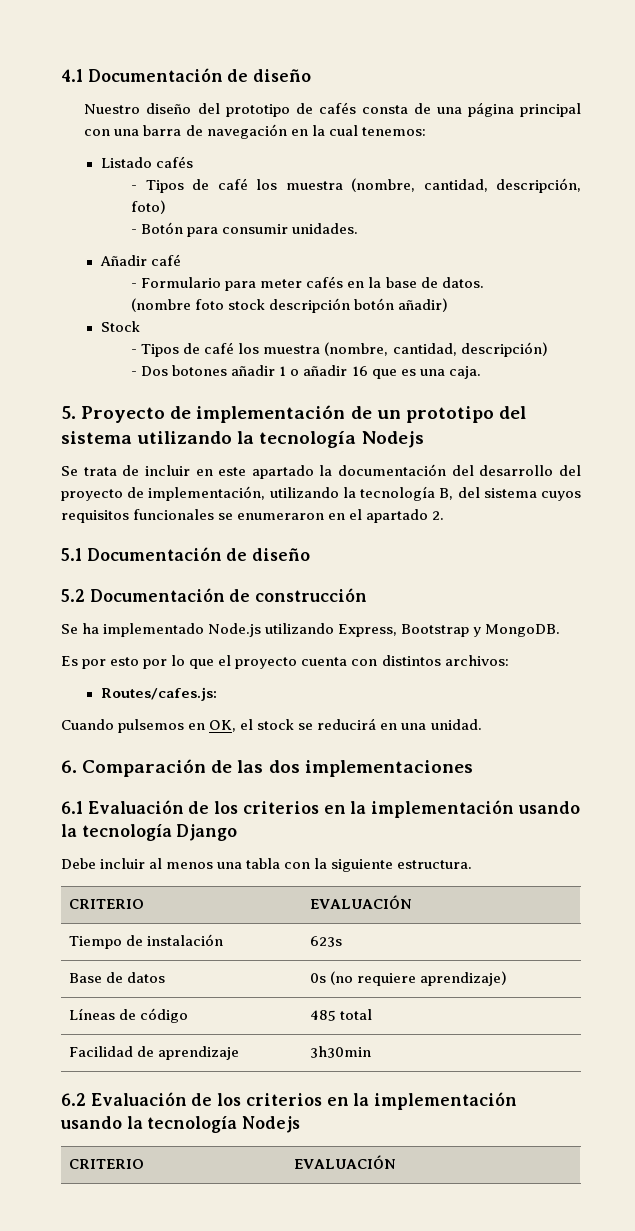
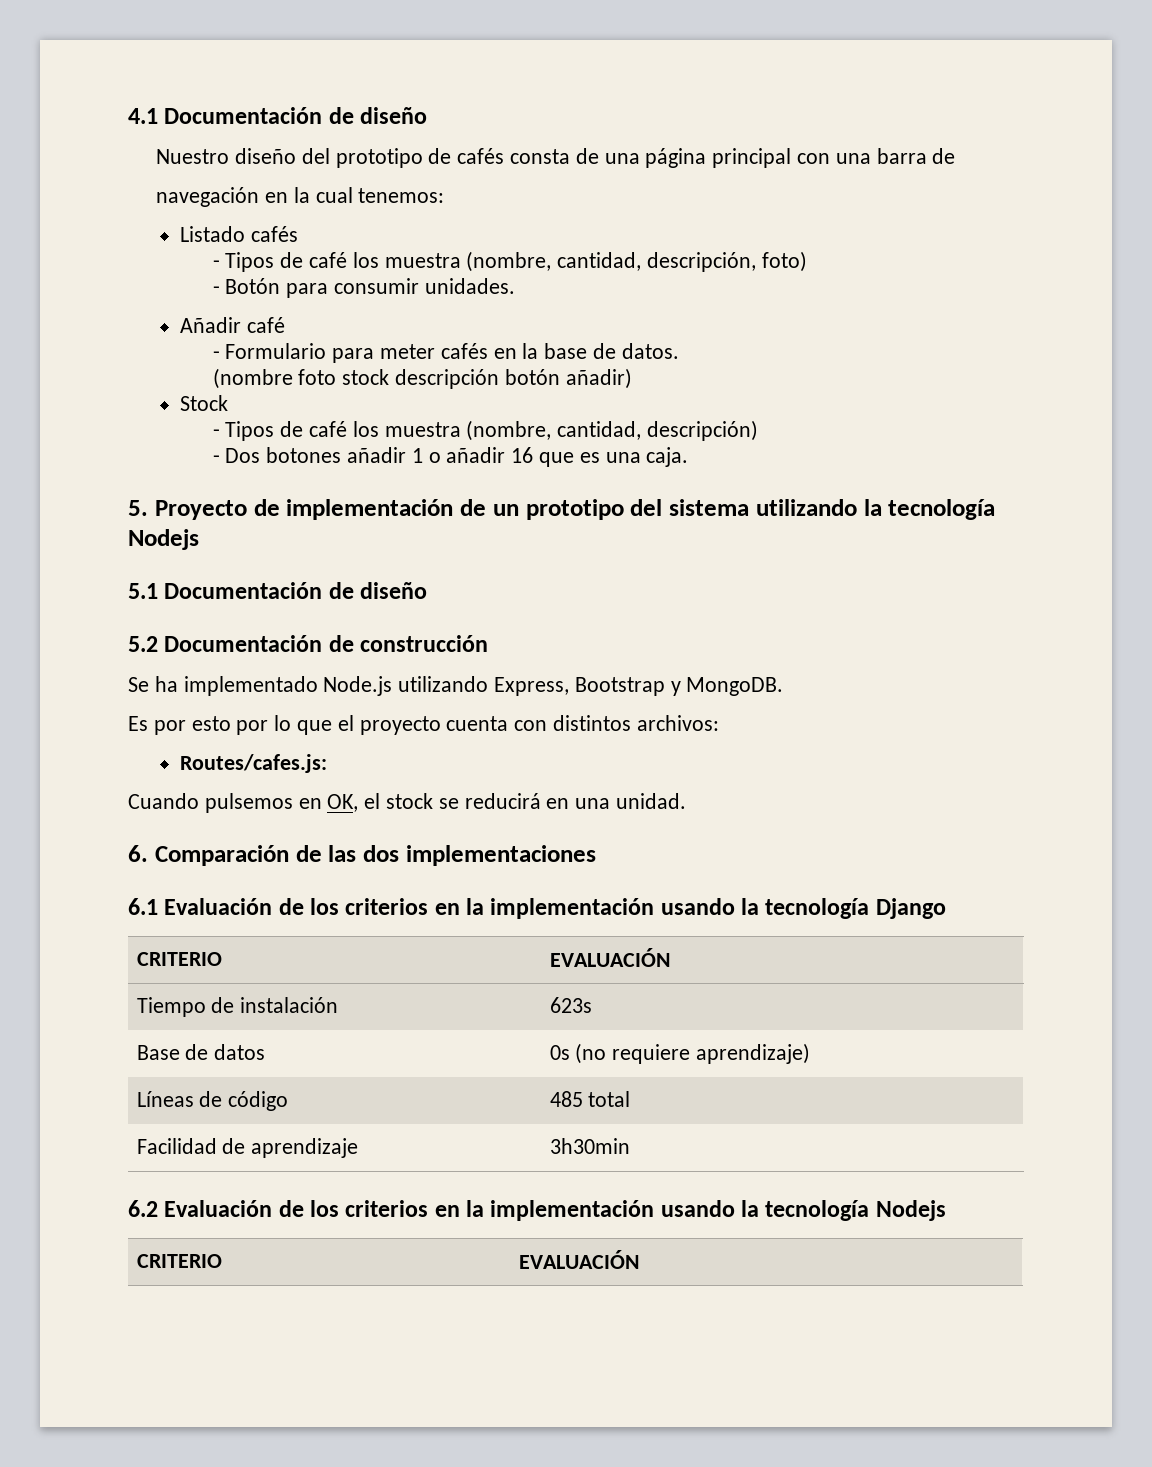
- Nuestro diseño del prototipo de cafés consta de una página principal con una barra de navegación en la cual tenemos:
+ Nuestro diseño del prototipo de cafés consta de una página principal con una barra de
+ navegación en la cual tenemos:
- Se trata de incluir en este apartado la documentación del desarrollo del proyecto de implementación, utilizando la tecnología B, del sistema cuyos requisitos funcionales se enumeraron en el apartado 2.
- Debe incluir al menos una tabla con la siguiente estructura.

